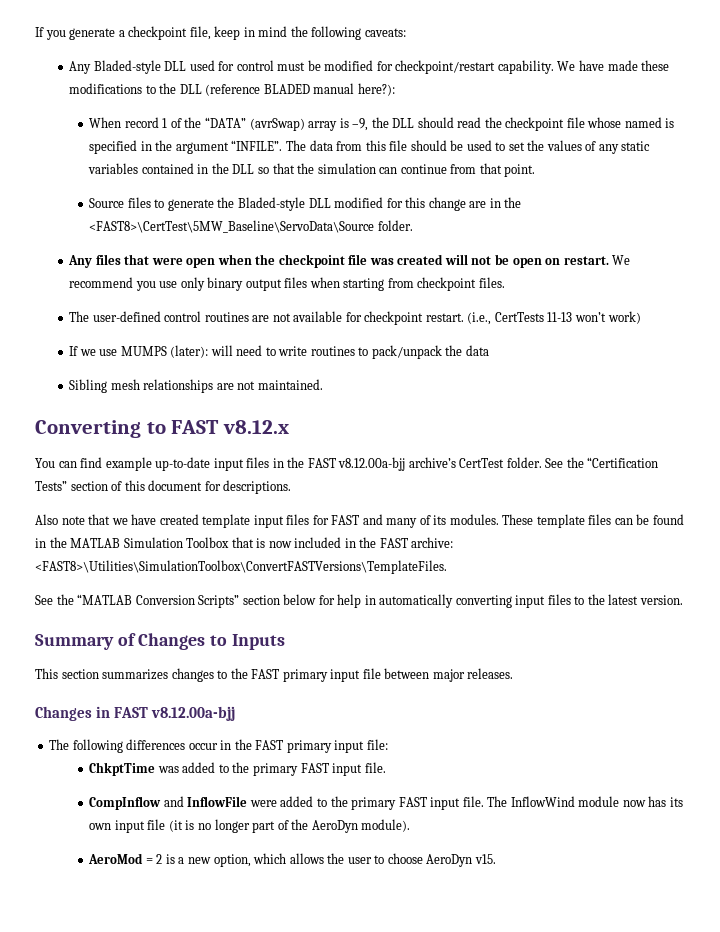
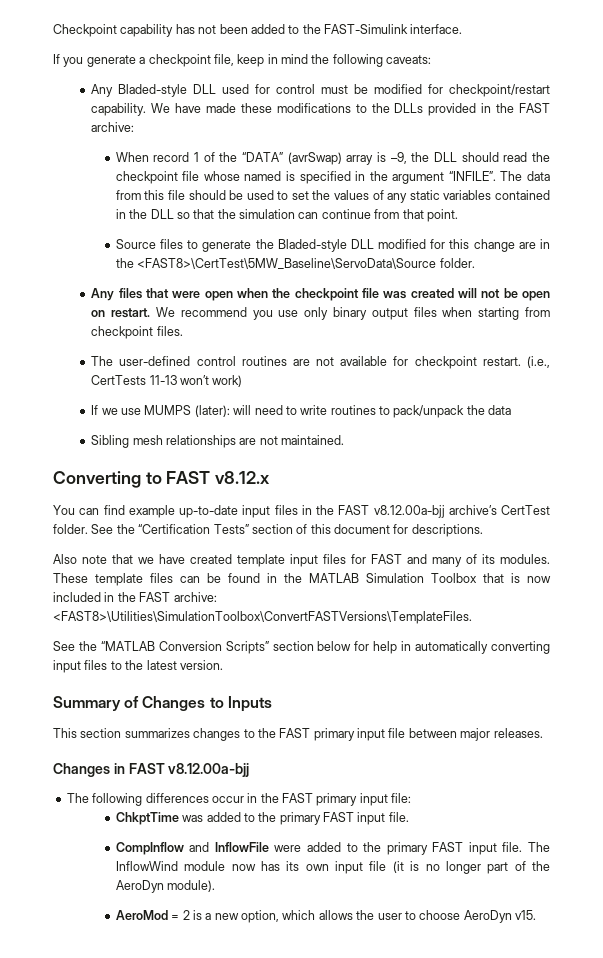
+ Checkpoint capability has not been added to the FAST-Simulink interface.
- We have made these modifications to the DLL (reference BLADED manual here?):
+ We have made these modifications to the DLLs provided in the FAST archive:

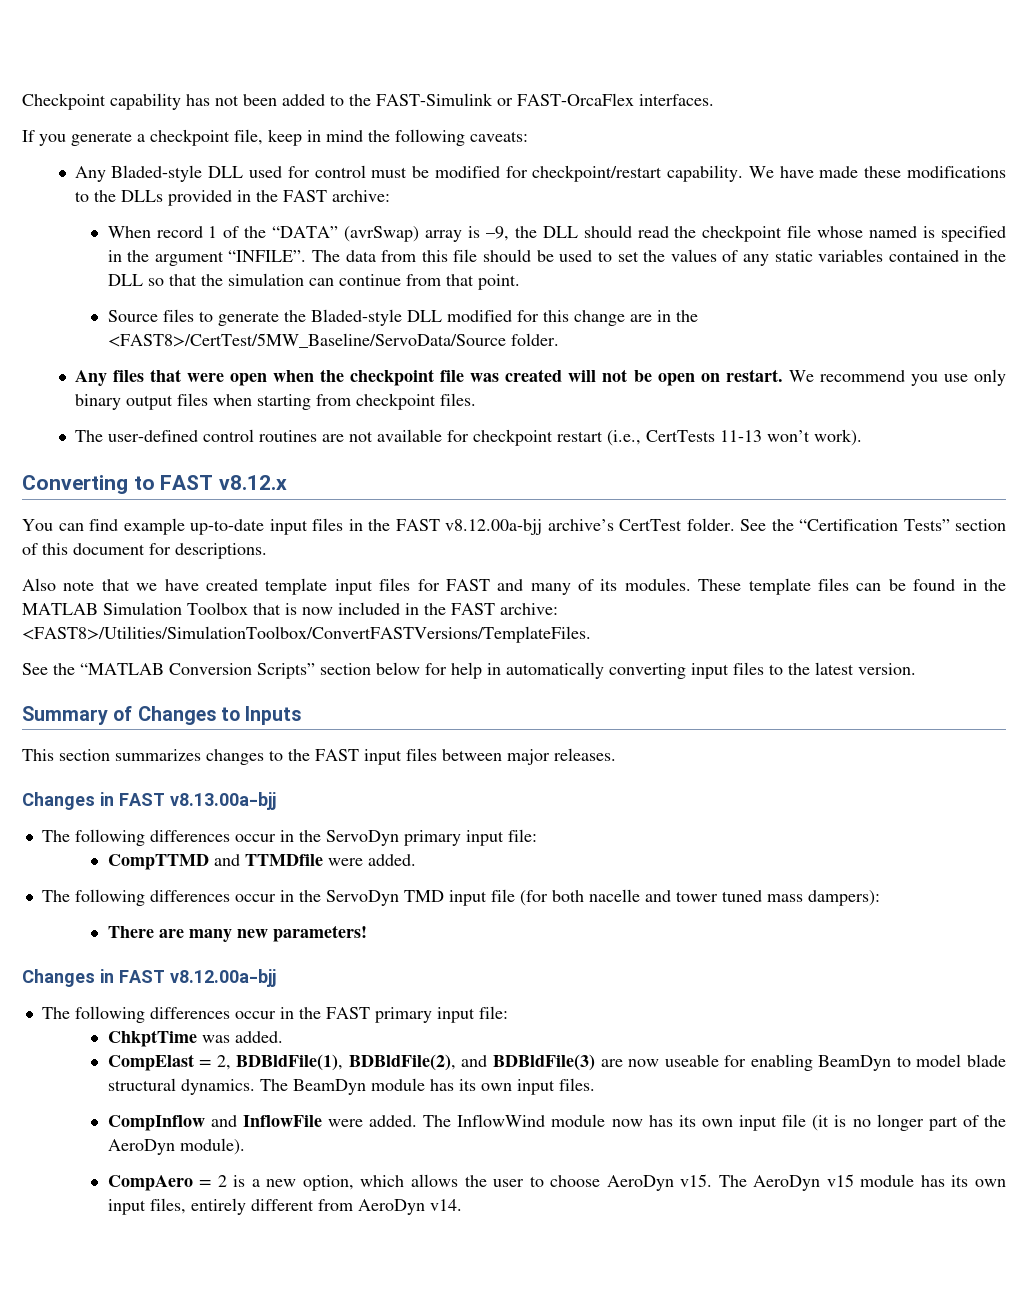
- Checkpoint capability has not been added to the FAST-Simulink interface.
+ Checkpoint capability has not been added to the FAST-Simulink or FAST-OrcaFlex interfaces.
- Source files to generate the Bladed-style DLL modified for this change are in the <FAST8>\CertTest\5MW_Baseline\ServoData\Source folder.
+ Source files to generate the Bladed-style DLL modified for this change are in the <FAST8>/CertTest/5MW_Baseline/ServoData/Source folder.
- The user-defined control routines are not available for checkpoint restart. (i.e., CertTests 11-13 won’t work)
- If we use MUMPS (later): will need to write routines to pack/unpack the data
- Sibling mesh relationships are not maintained.
+ The user-defined control routines are not available for checkpoint restart (i.e., CertTests 11-13 won’t work).
- These template files can be found in the MATLAB Simulation Toolbox that is now included in the FAST archive: <FAST8>\Utilities\SimulationToolbox\ConvertFASTVersions\TemplateFiles.
+ These template files can be found in the MATLAB Simulation Toolbox that is now included in the FAST archive: <FAST8>/Utilities/SimulationToolbox/ConvertFASTVersions/TemplateFiles.
- This section summarizes changes to the FAST primary input file between major releases.
+ This section summarizes changes to the FAST input files between major releases.
+ Changes in FAST v8.13.00a-bjj
+ The following differences occur in the ServoDyn primary input file:
+ CompTTMD and TTMDfile were added.
+ The following differences occur in the ServoDyn TMD input file (for both nacelle and tower tuned mass dampers):
+ There are many new parameters!
- ChkptTime was added to the primary FAST input file.
- CompInflow and InflowFile were added to the primary FAST input file.
+ ChkptTime was added.
+ CompElast = 2, BDBldFile(1), BDBldFile(2), and BDBldFile(3) are now useable for enabling BeamDyn to model blade structural dynamics. The BeamDyn module has its own input files.
+ CompInflow and InflowFile were added.
- AeroMod = 2 is a new option, which allows the user to choose AeroDyn v15.
+ CompAero = 2 is a new option, which allows the user to choose AeroDyn v15.
+ The AeroDyn v15 module has its own input files, entirely different from AeroDyn v14.

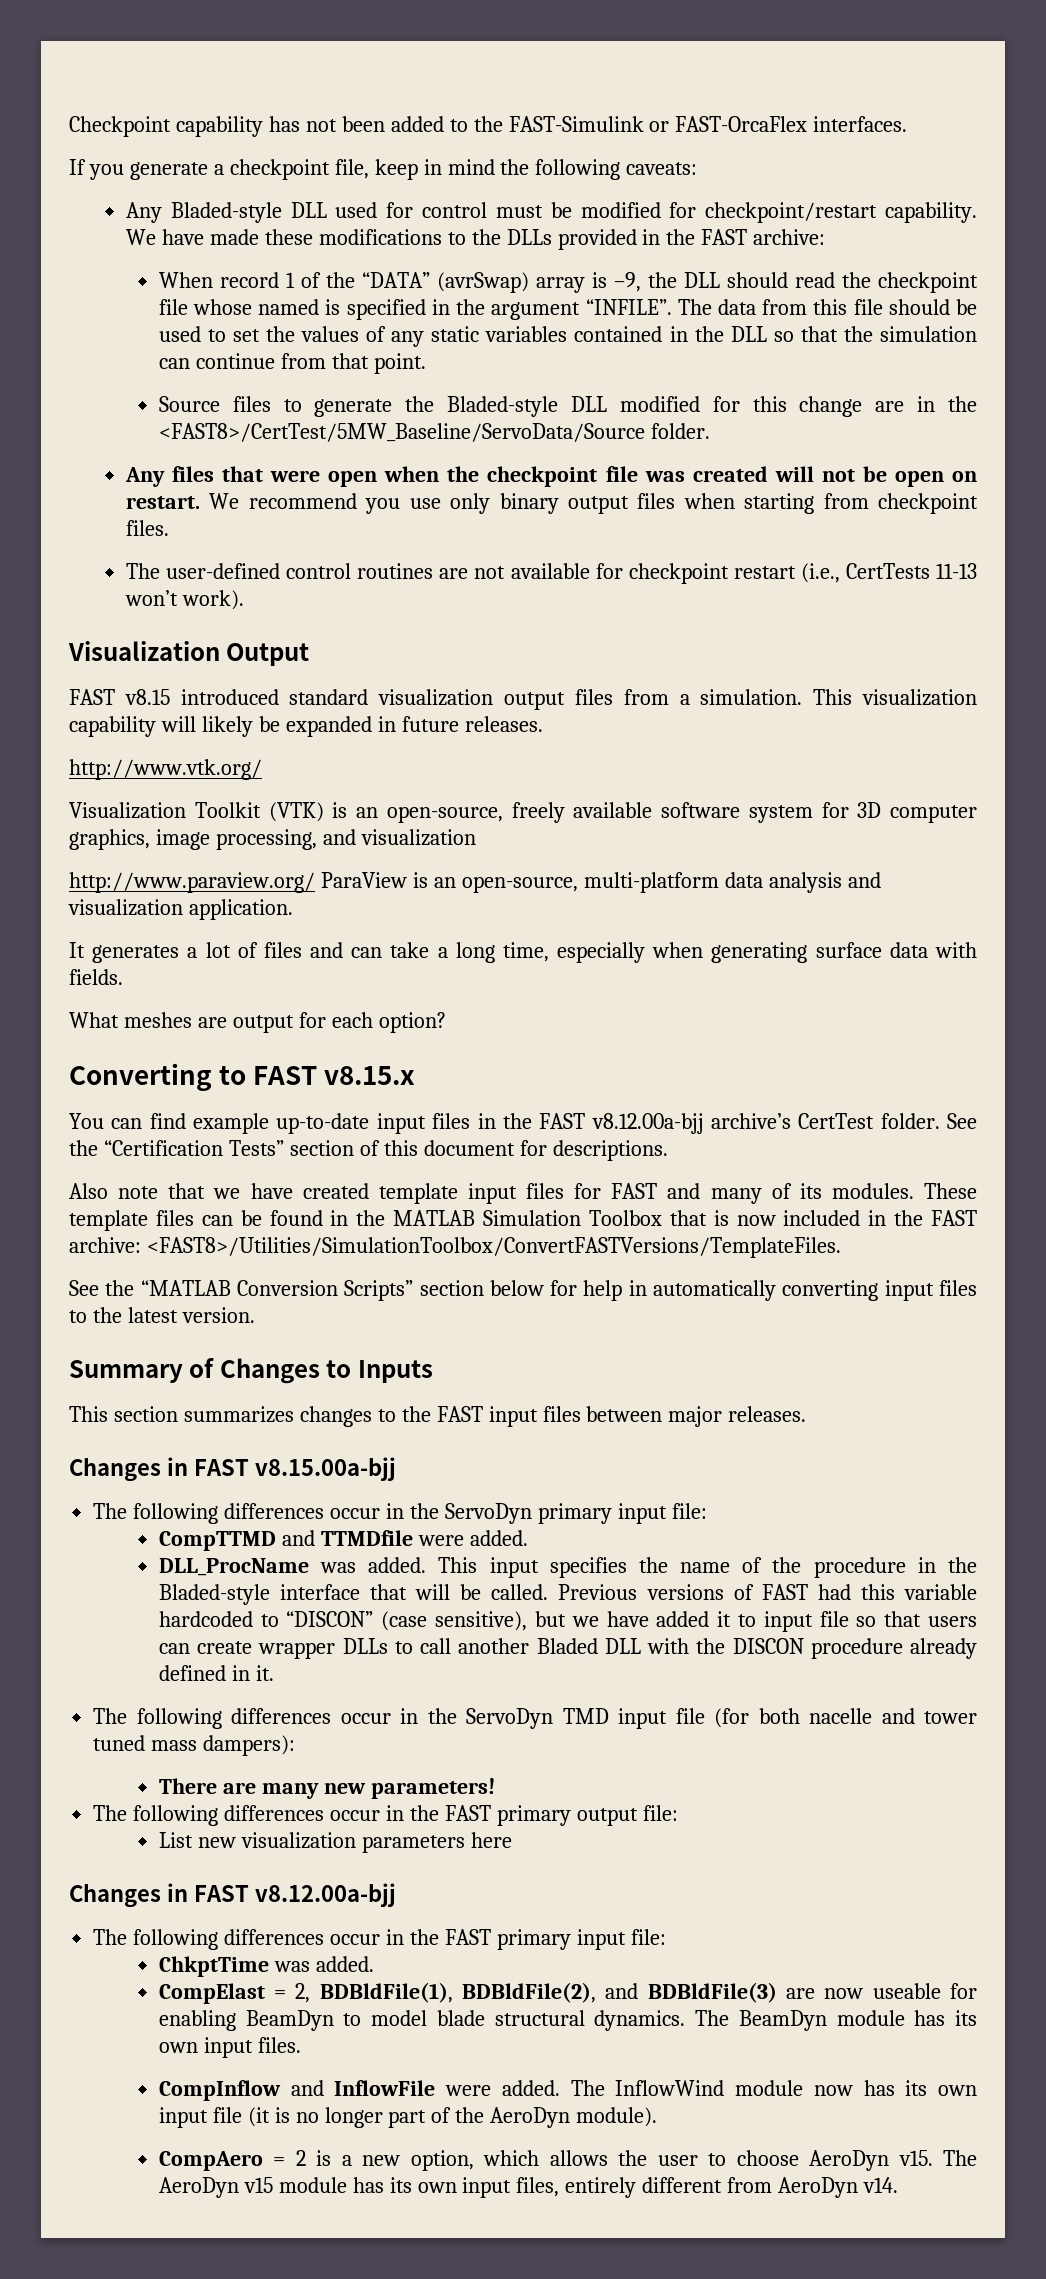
+ Visualization Output
+ FAST v8.15 introduced standard visualization output files from a simulation. This visualization capability will likely be expanded in future releases.
+ http://www.vtk.org/
+ Visualization Toolkit (VTK) is an open-source, freely available software system for 3D computer graphics, image processing, and visualization
+ http://www.paraview.org/ ParaView is an open-source, multi-platform data analysis and visualization application.
+ It generates a lot of files and can take a long time, especially when generating surface data with fields.
+ What meshes are output for each option?
- Converting to FAST v8.12.x
+ Converting to FAST v8.15.x
- Changes in FAST v8.13.00a-bjj
+ Changes in FAST v8.15.00a-bjj
+ DLL_ProcName was added. This input specifies the name of the procedure in the Bladed-style interface that will be called. Previous versions of FAST had this variable hardcoded to “DISCON” (case sensitive), but we have added it to input file so that users can create wrapper DLLs to call another Bladed DLL with the DISCON procedure already defined in it.
+ The following differences occur in the FAST primary output file:
+ List new visualization parameters here

